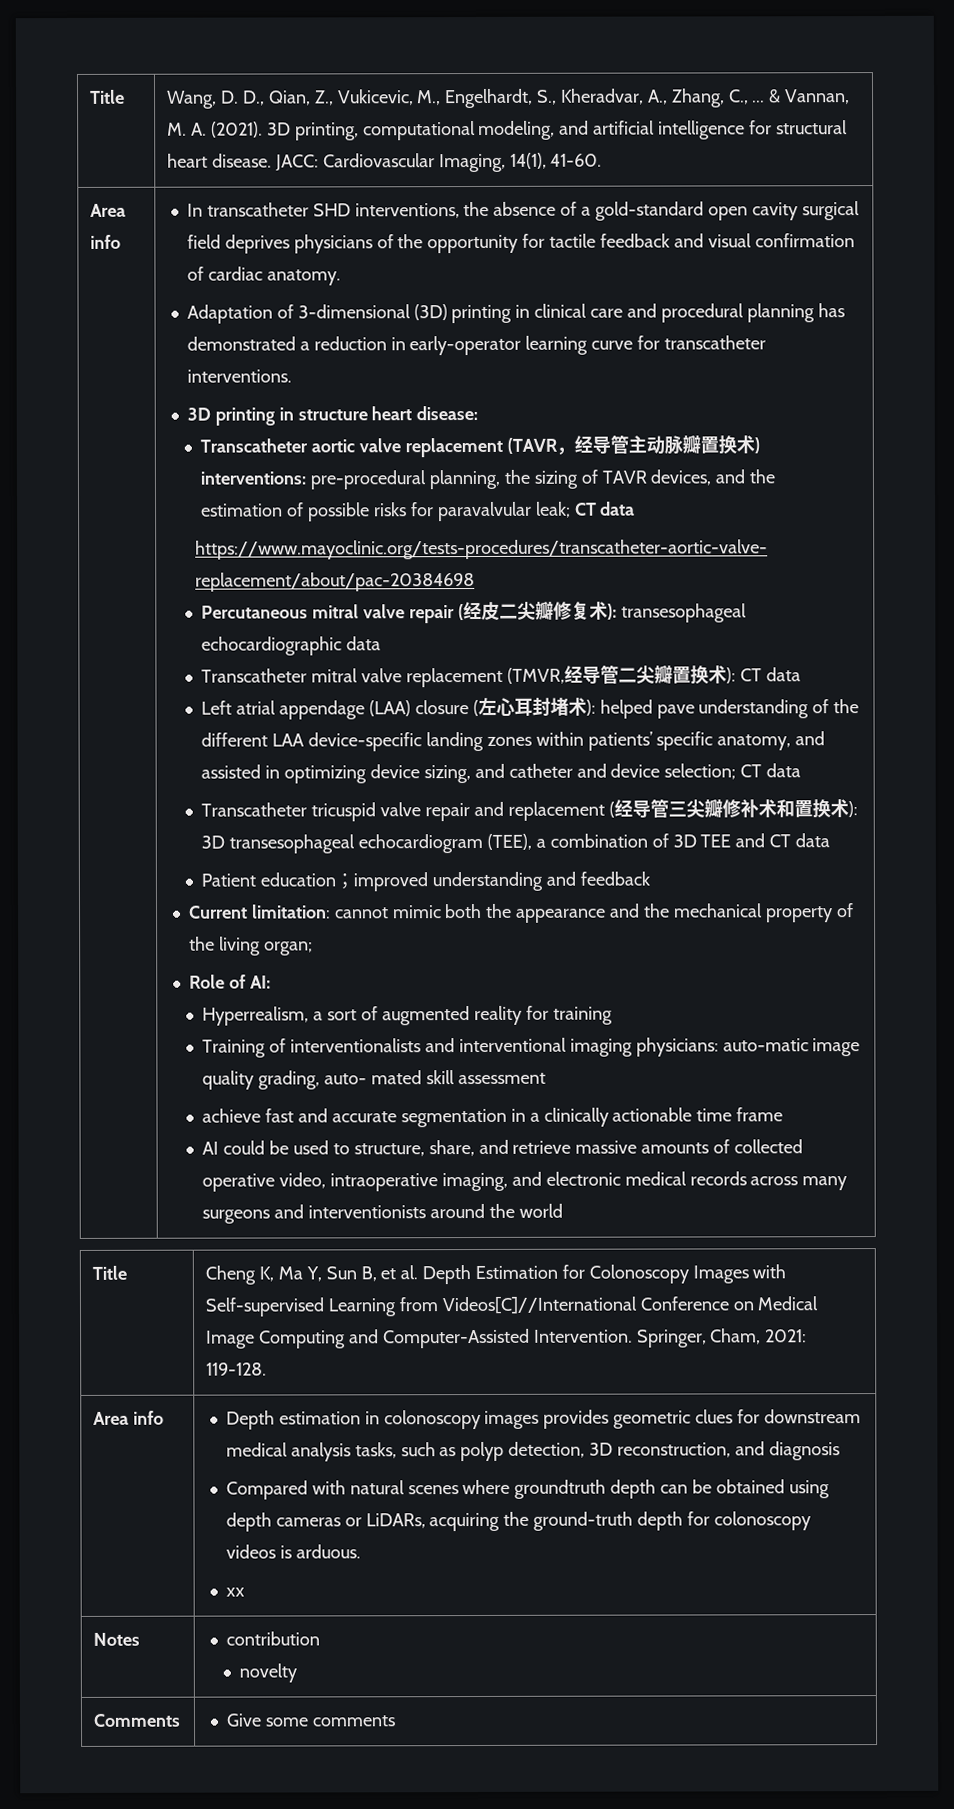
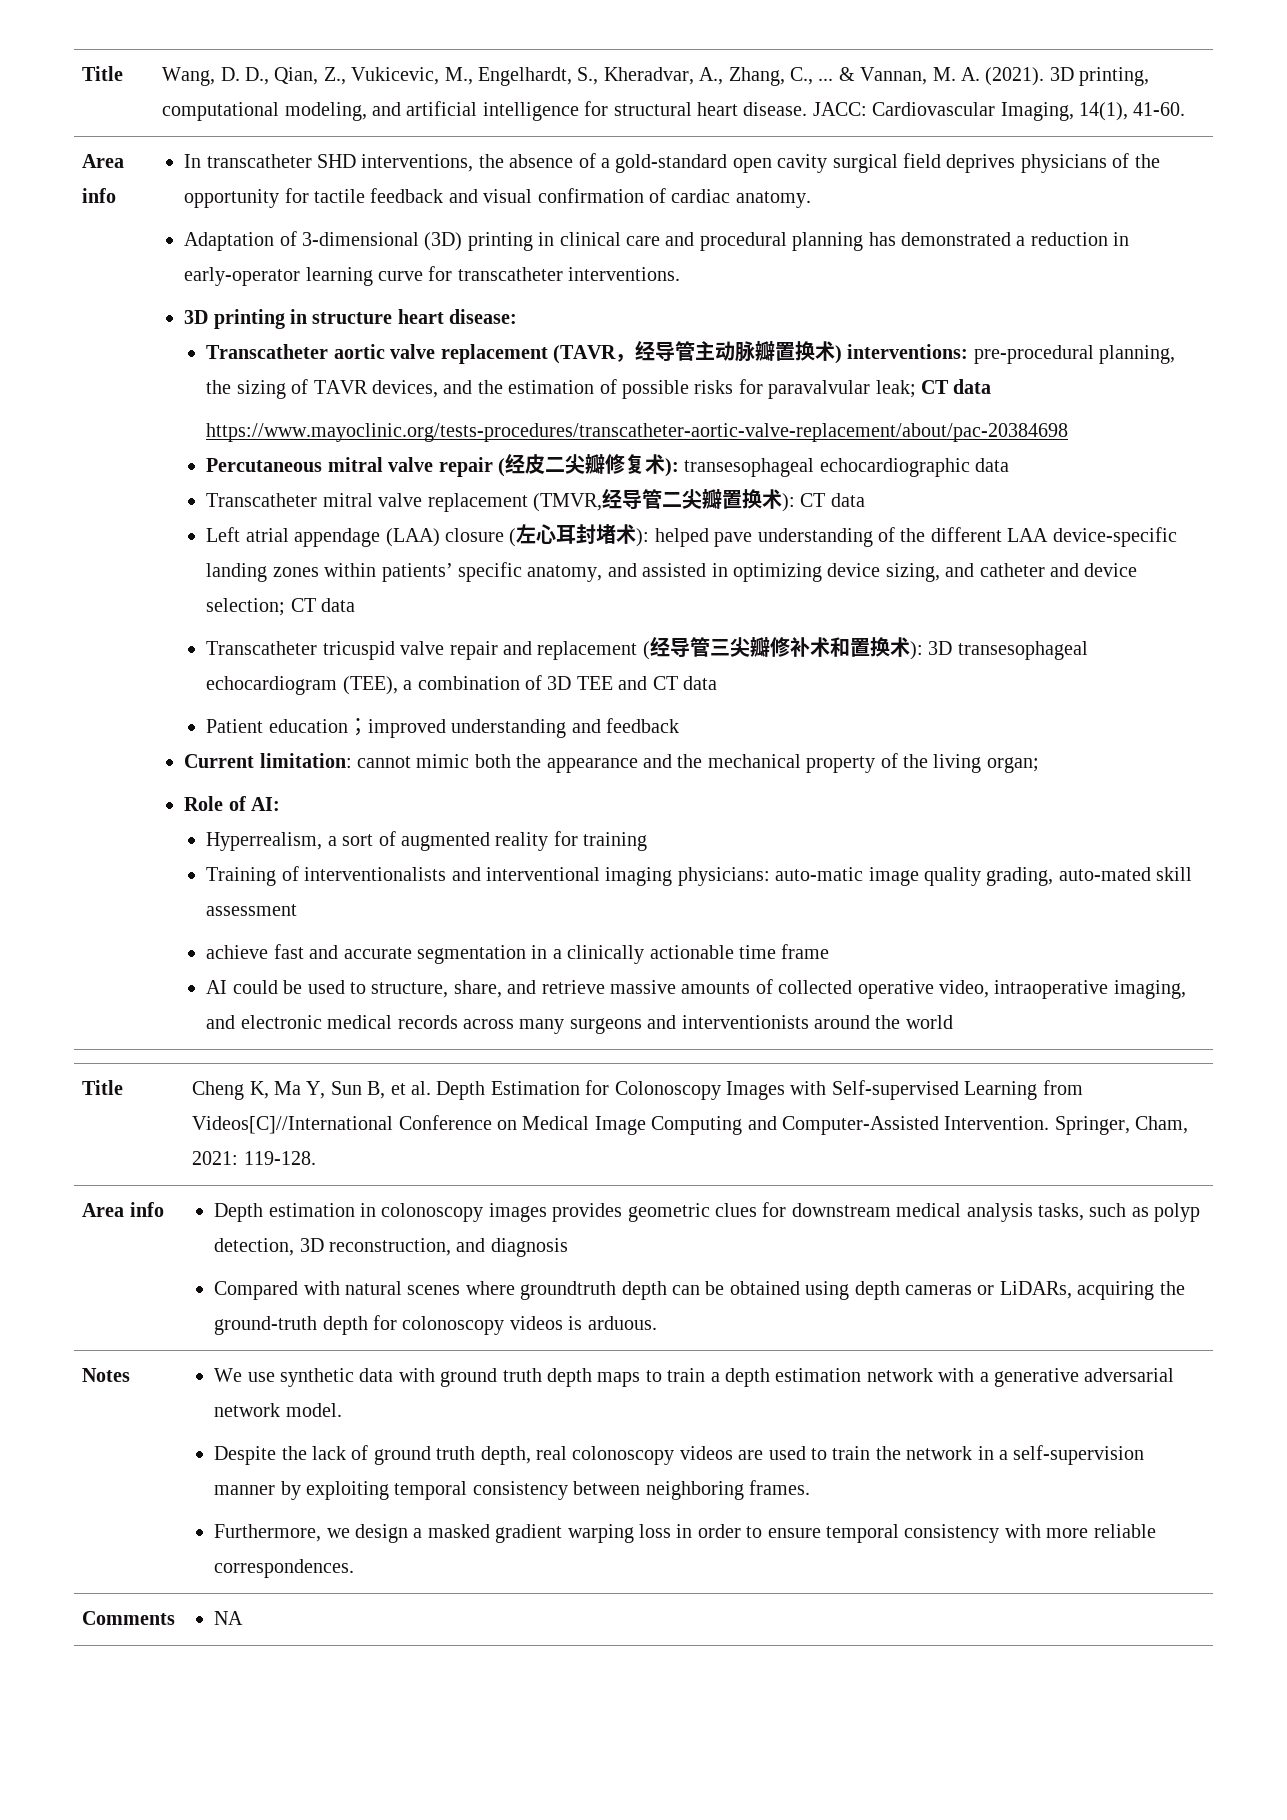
- Training of interventionalists and interventional imaging physicians: auto-matic image quality grading, auto- mated skill assessment
+ Training of interventionalists and interventional imaging physicians: auto-matic image quality grading, auto-mated skill assessment
- xx
- contribution
- novelty
- Comments | Give some comments
+ We use synthetic data with ground truth depth maps to train a depth estimation network with a generative adversarial network model.
+ Despite the lack of ground truth depth, real colonoscopy videos are used to train the network in a self-supervision manner by exploiting temporal consistency between neighboring frames.
+ Furthermore, we design a masked gradient warping loss in order to ensure temporal consistency with more reliable correspondences.
+ Comments | NA

